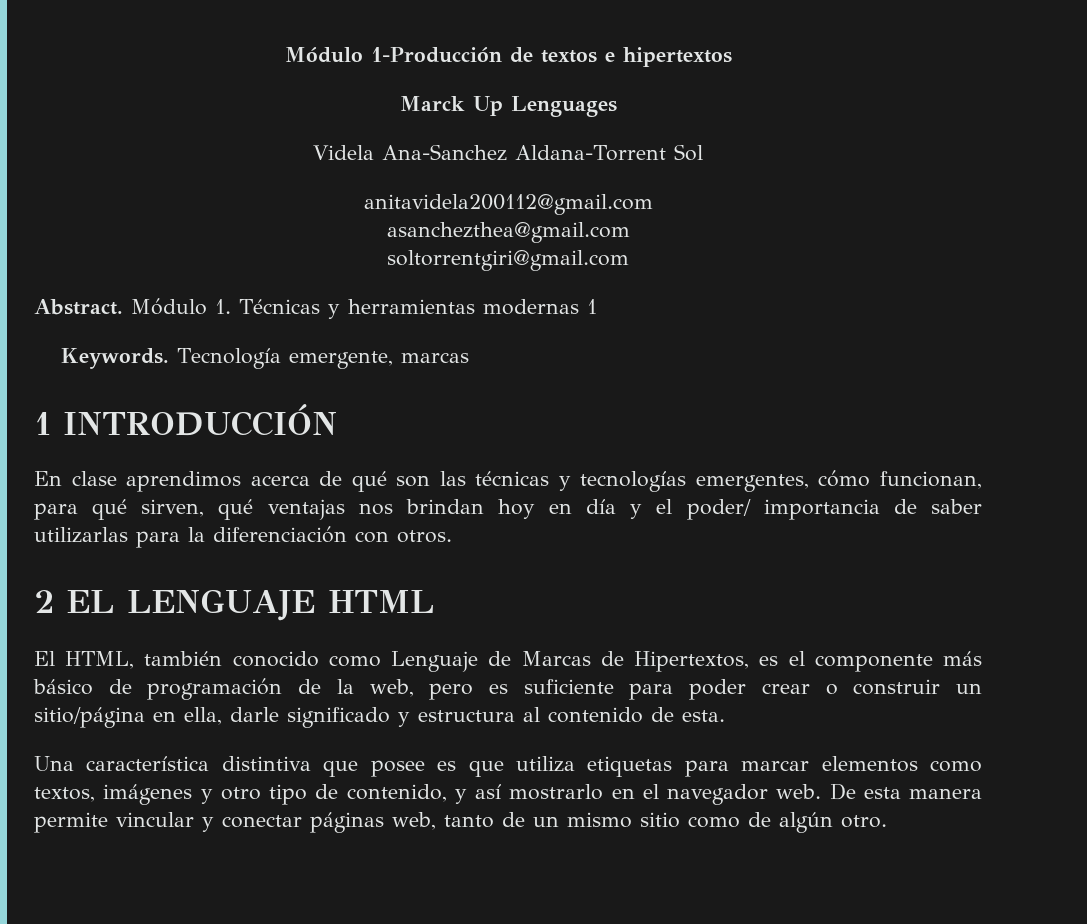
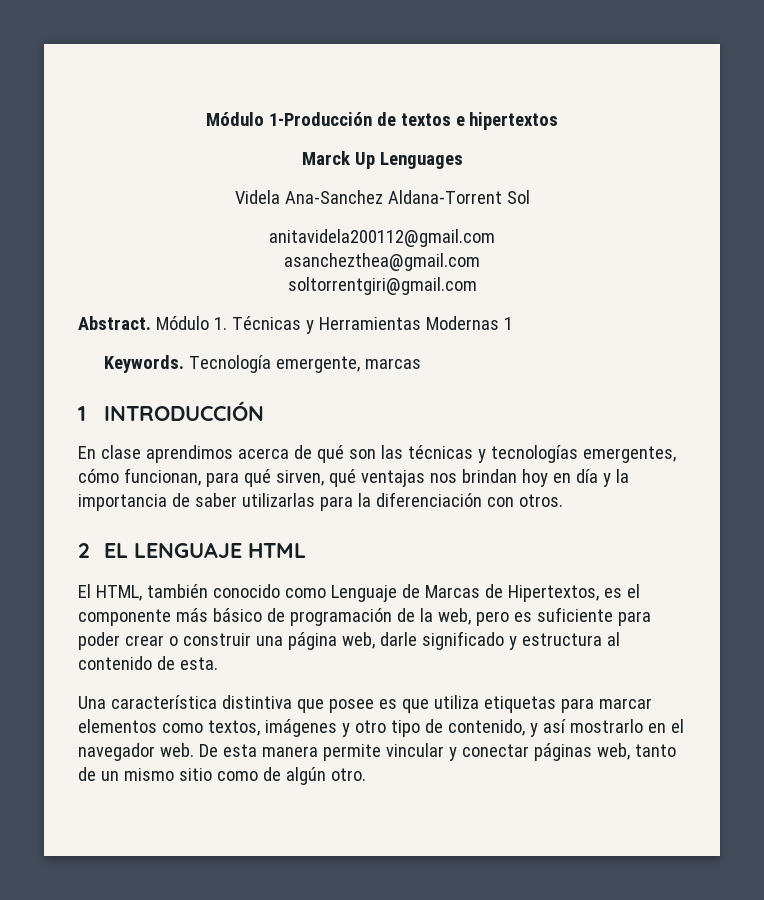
- Módulo 1. Técnicas y herramientas modernas 1
+ Módulo 1. Técnicas y Herramientas Modernas 1
- En clase aprendimos acerca de qué son las técnicas y tecnologías emergentes, cómo funcionan, para qué sirven, qué ventajas nos brindan hoy en día y el poder/ importancia de saber utilizarlas para la diferenciación con otros.
+ En clase aprendimos acerca de qué son las técnicas y tecnologías emergentes, cómo funcionan, para qué sirven, qué ventajas nos brindan hoy en día y la importancia de saber utilizarlas para la diferenciación con otros.
- El HTML, también conocido como Lenguaje de Marcas de Hipertextos, es el componente más básico de programación de la web, pero es suficiente para poder crear o construir un sitio/página en ella, darle significado y estructura al contenido de esta.
+ El HTML, también conocido como Lenguaje de Marcas de Hipertextos, es el componente más básico de programación de la web, pero es suficiente para poder crear o construir una página web, darle significado y estructura al contenido de esta.

